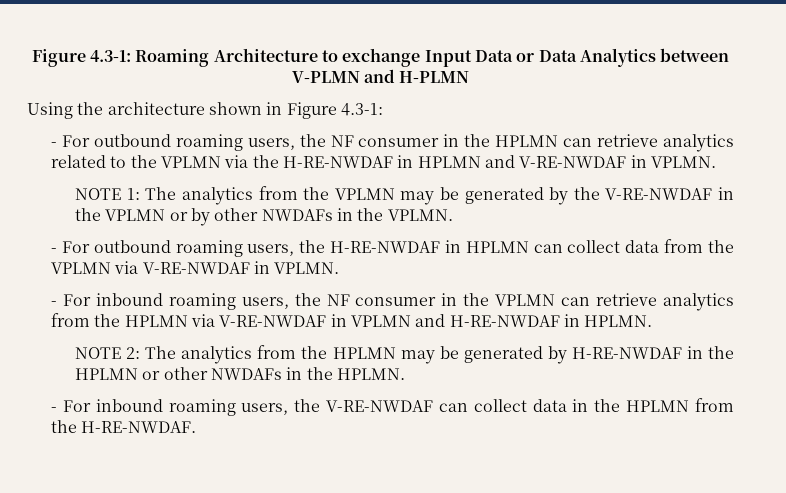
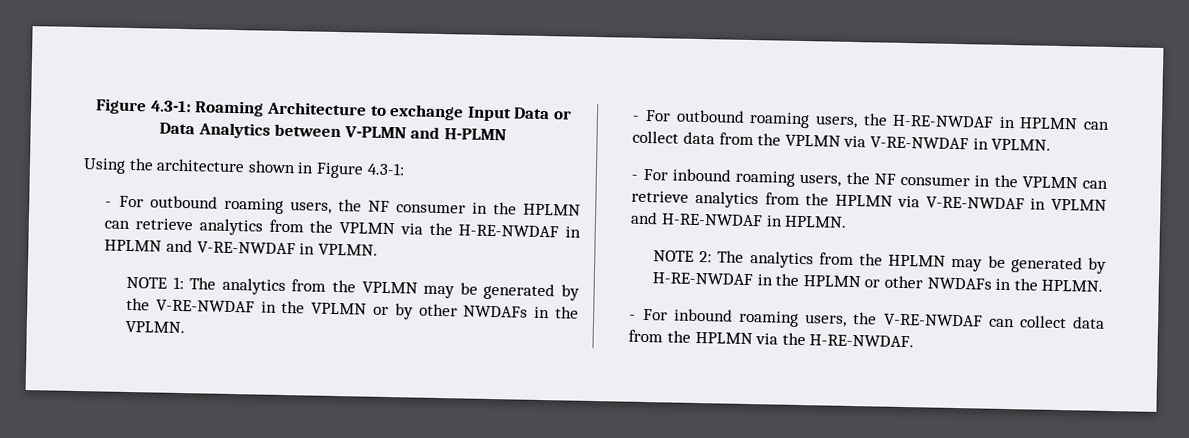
- - For outbound roaming users, the NF consumer in the HPLMN can retrieve analytics related to the VPLMN via the H-RE-NWDAF in HPLMN and V-RE-NWDAF in VPLMN.
+ - For outbound roaming users, the NF consumer in the HPLMN can retrieve analytics from the VPLMN via the H-RE-NWDAF in HPLMN and V-RE-NWDAF in VPLMN.
- - For inbound roaming users, the V-RE-NWDAF can collect data in the HPLMN from the H-RE-NWDAF.
+ - For inbound roaming users, the V-RE-NWDAF can collect data from the HPLMN via the H-RE-NWDAF.

